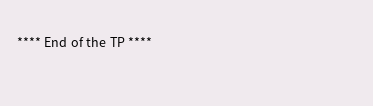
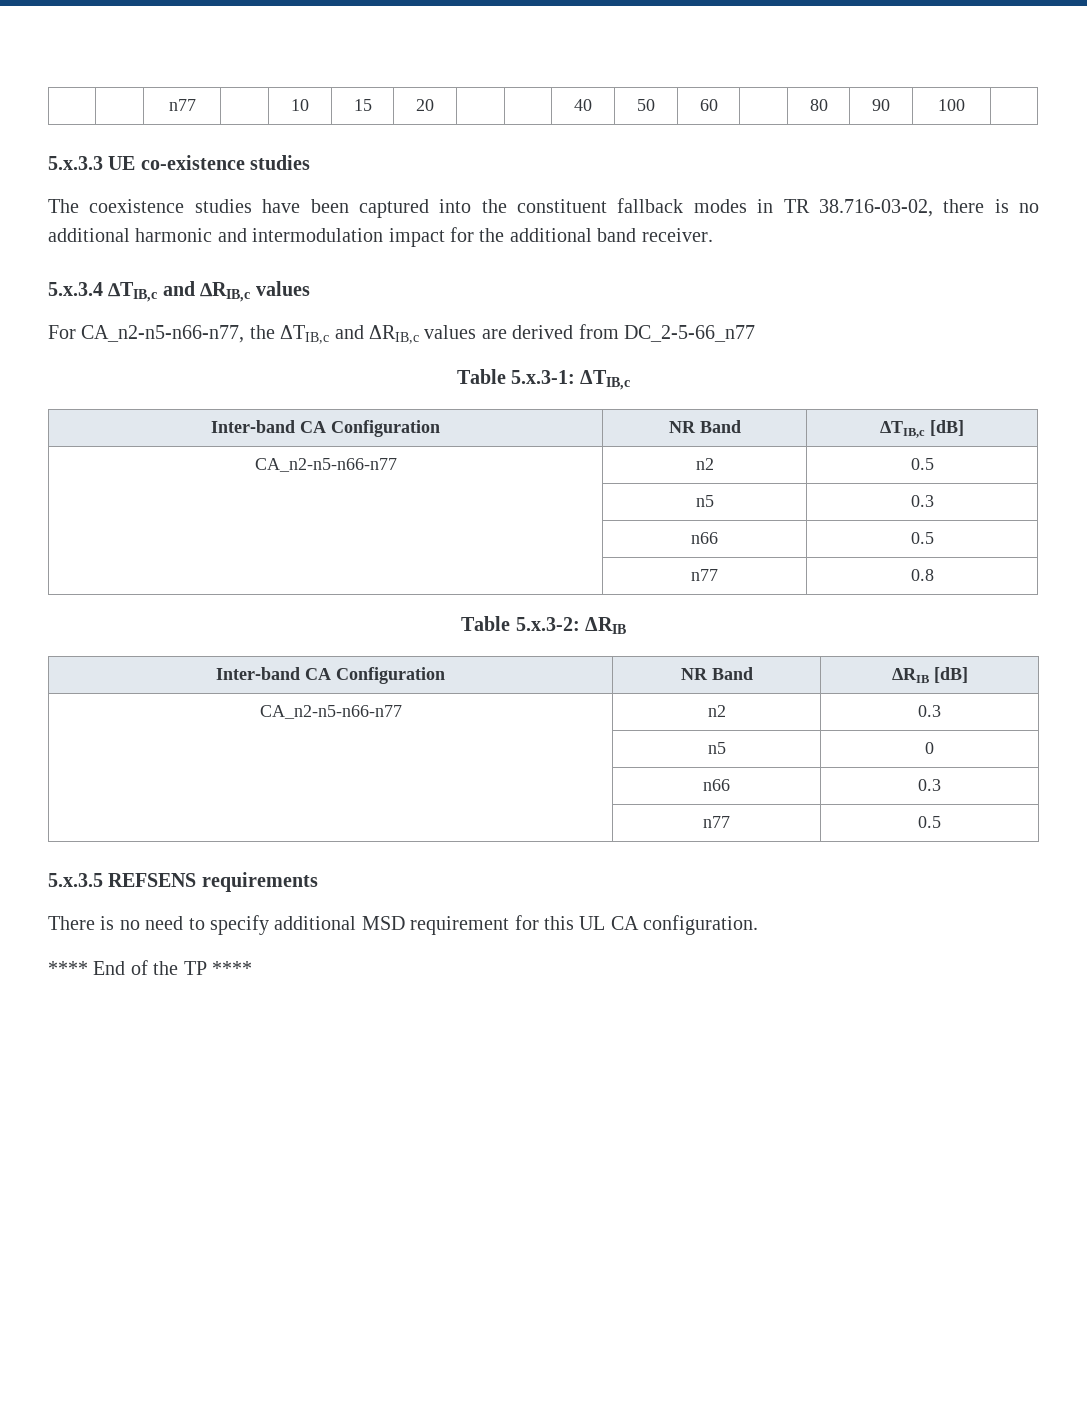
+ | | n77 | | 10 | 15 | 20 | | | 40 | 50 | 60 | | 80 | 90 | 100 |
+ 5.x.3.3 UE co-existence studies
+ The coexistence studies have been captured into the constituent fallback modes in TR 38.716-03-02, there is no additional harmonic and intermodulation impact for the additional band receiver.
+ 5.x.3.4 ∆TIB,c and ∆RIB,c values
+ For CA_n2-n5-n66-n77, the ΔTIB,c and ΔRIB,c values are derived from DC_2-5-66_n77
+ Table 5.x.3-1: ΔTIB,c
+ Inter-band CA Configuration | NR Band | ΔTIB,c [dB]
+ CA_n2-n5-n66-n77 | n2 | 0.5
+ | n5 | 0.3
+ | n66 | 0.5
+ | n77 | 0.8
+ Table 5.x.3-2: ΔRIB
+ Inter-band CA Configuration | NR Band | ΔRIB [dB]
+ CA_n2-n5-n66-n77 | n2 | 0.3
+ | n5 | 0
+ | n66 | 0.3
+ | n77 | 0.5
+ 5.x.3.5 REFSENS requirements
+ There is no need to specify additional MSD requirement for this UL CA configuration.

